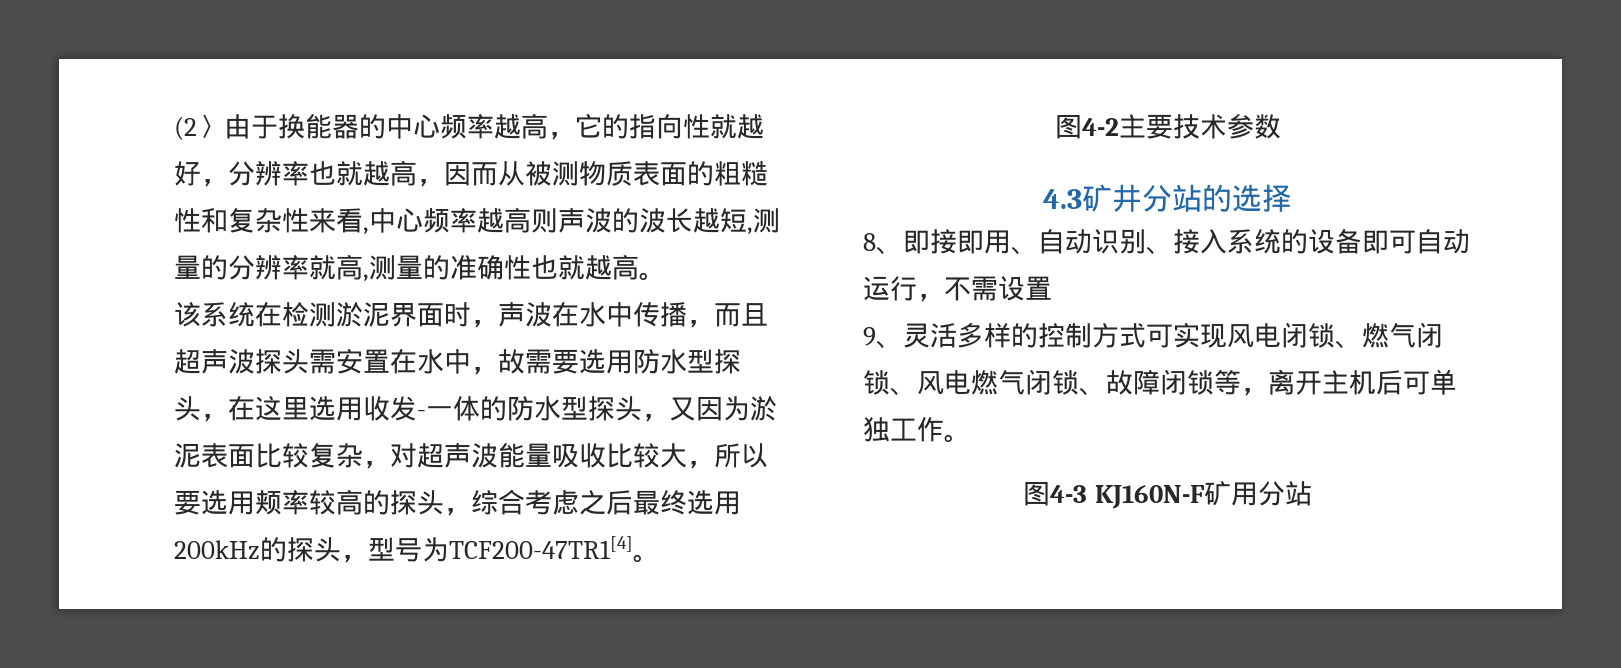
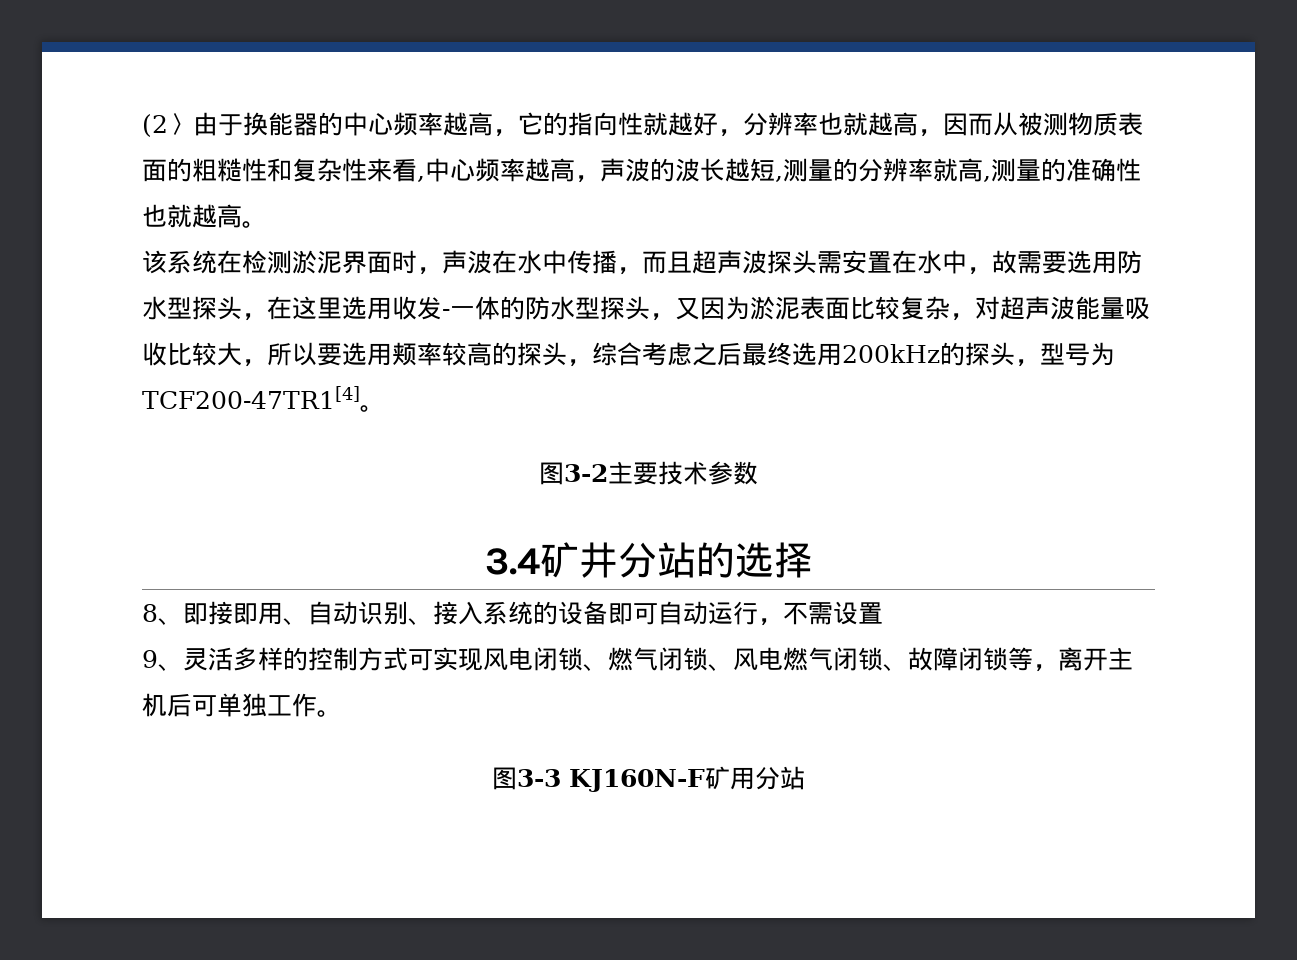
- (2〉由于换能器的中心频率越高，它的指向性就越好，分辨率也就越高，因而从被测物质表面的粗糙性和复杂性来看,中心频率越高则声波的波长越短,测量的分辨率就高,测量的准确性也就越高。
+ (2〉由于换能器的中心频率越高，它的指向性就越好，分辨率也就越高，因而从被测物质表面的粗糙性和复杂性来看,中心频率越高，声波的波长越短,测量的分辨率就高,测量的准确性也就越高。
- 图4-2主要技术参数
+ 图3-2主要技术参数
- 4.3矿井分站的选择
+ 3.4矿井分站的选择
- 图4-3 KJ160N-F矿用分站
+ 图3-3 KJ160N-F矿用分站

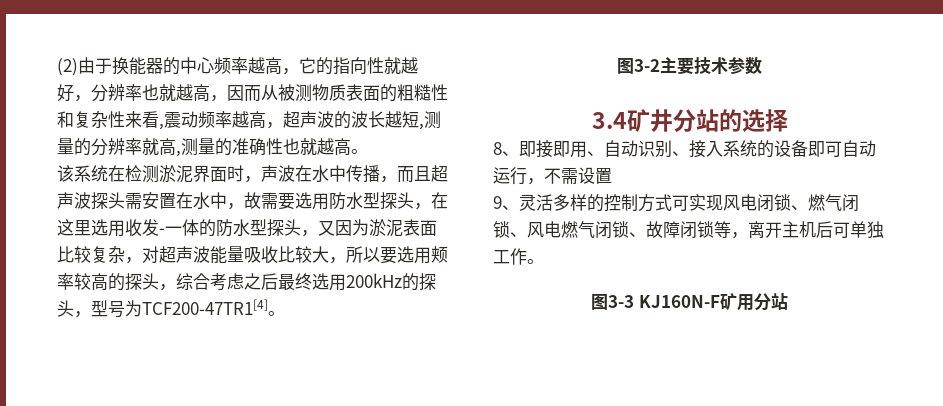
- (2〉由于换能器的中心频率越高，它的指向性就越好，分辨率也就越高，因而从被测物质表面的粗糙性和复杂性来看,中心频率越高，声波的波长越短,测量的分辨率就高,测量的准确性也就越高。
+ (2)由于换能器的中心频率越高，它的指向性就越好，分辨率也就越高，因而从被测物质表面的粗糙性和复杂性来看,震动频率越高，超声波的波长越短,测量的分辨率就高,测量的准确性也就越高。

